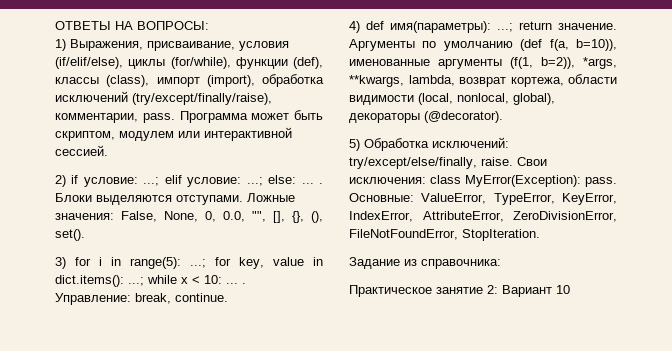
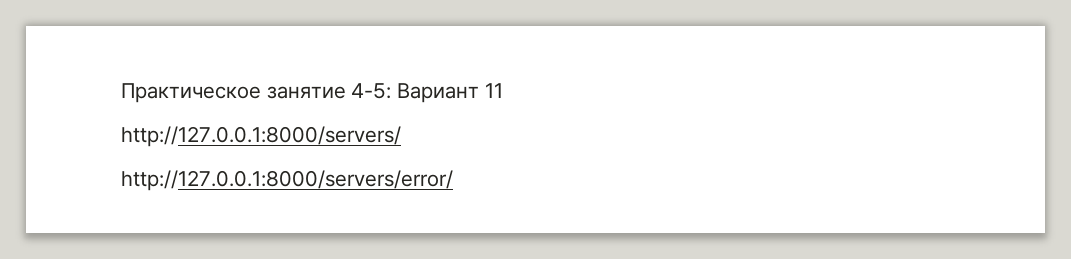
- ОТВЕТЫ НА ВОПРОСЫ:
- 1) Выражения, присваивание, условия (if/elif/else), циклы (for/while), функции (def), классы (class), импорт (import), обработка исключений (try/except/finally/raise), комментарии, pass. Программа может быть скриптом, модулем или интерактивной сессией.
- 2) if условие: ...; elif условие: ...; else: ... . Блоки выделяются отступами. Ложные значения: False, None, 0, 0.0, "", [], {}, (), set().
- 3) for i in range(5): ...; for key, value in dict.items(): ...; while x < 10: ... . Управление: break, continue.
- 4) def имя(параметры): ...; return значение. Аргументы по умолчанию (def f(a, b=10)), именованные аргументы (f(1, b=2)), *args, **kwargs, lambda, возврат кортежа, области видимости (local, nonlocal, global), декораторы (@decorator).
- 5) Обработка исключений: try/except/else/finally, raise. Свои исключения: class MyError(Exception): pass. Основные: ValueError, TypeError, KeyError, IndexError, AttributeError, ZeroDivisionError, FileNotFoundError, StopIteration.
- Задание из справочника:
- Практическое занятие 2: Вариант 10
+ Практическое занятие 4-5: Вариант 11
+ http://127.0.0.1:8000/servers/
+ http://127.0.0.1:8000/servers/error/

